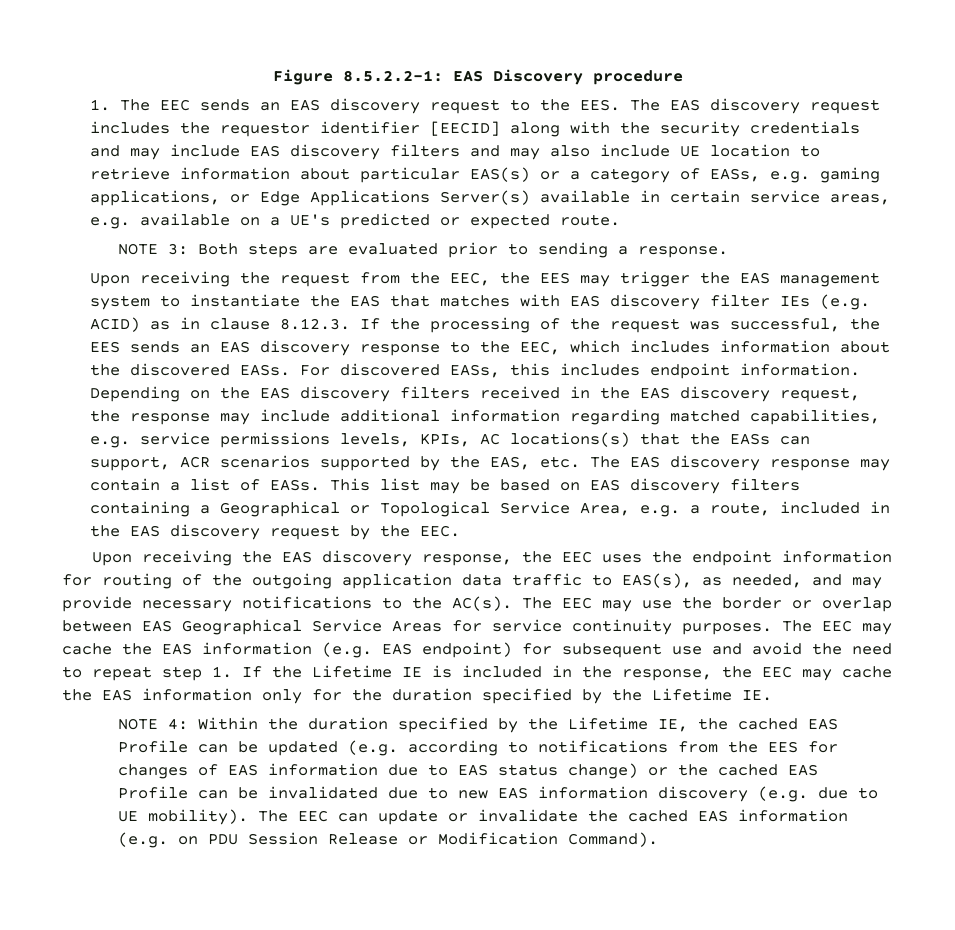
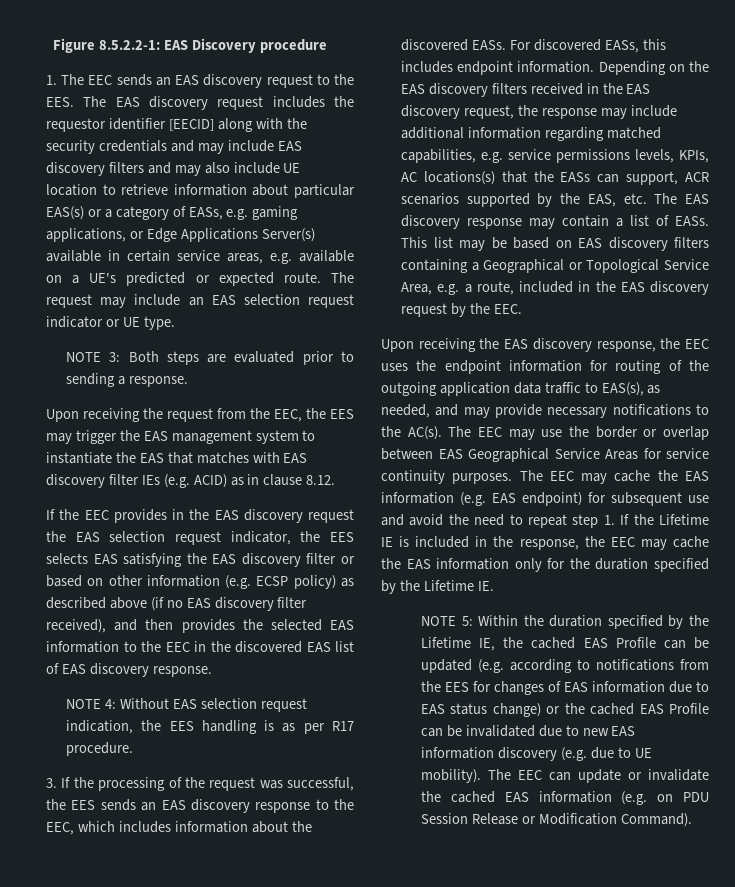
+ The request may include an EAS selection request indicator or UE type.
- Upon receiving the request from the EEC, the EES may trigger the EAS management system to instantiate the EAS that matches with EAS discovery filter IEs (e.g. ACID) as in clause 8.12.3. If the processing of the request was successful, the EES sends an EAS discovery response to the EEC, which includes information about the discovered EASs.
+ Upon receiving the request from the EEC, the EES may trigger the EAS management system to instantiate the EAS that matches with EAS discovery filter IEs (e.g. ACID) as in clause 8.12.
+ If the EEC provides in the EAS discovery request the EAS selection request indicator, the EES selects EAS satisfying the EAS discovery filter or based on other information (e.g. ECSP policy) as described above (if no EAS discovery filter received), and then provides the selected EAS information to the EEC in the discovered EAS list of EAS discovery response.
+ NOTE 4: Without EAS selection request indication, the EES handling is as per R17 procedure.
+ 3. If the processing of the request was successful, the EES sends an EAS discovery response to the EEC, which includes information about the discovered EASs.
- NOTE 4: Within the duration specified by the Lifetime IE, the cached EAS Profile can be updated (e.g. according to notifications from the EES for changes of EAS information due to EAS status change) or the cached EAS Profile can be invalidated due to new EAS information discovery (e.g. due to UE mobility).
+ NOTE 5: Within the duration specified by the Lifetime IE, the cached EAS Profile can be updated (e.g. according to notifications from the EES for changes of EAS information due to EAS status change) or the cached EAS Profile can be invalidated due to new EAS information discovery (e.g. due to UE mobility).

